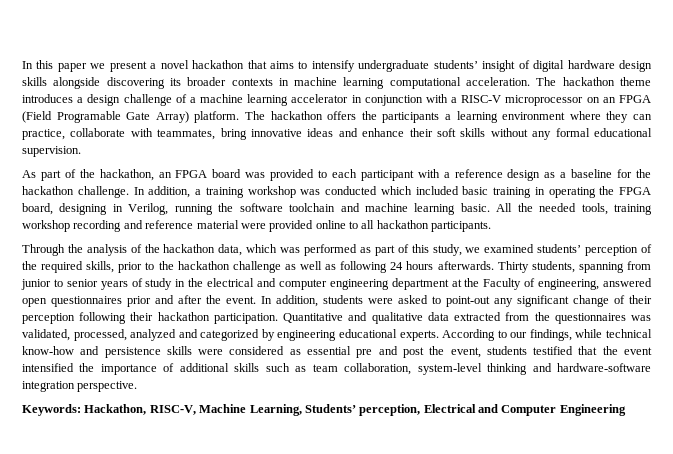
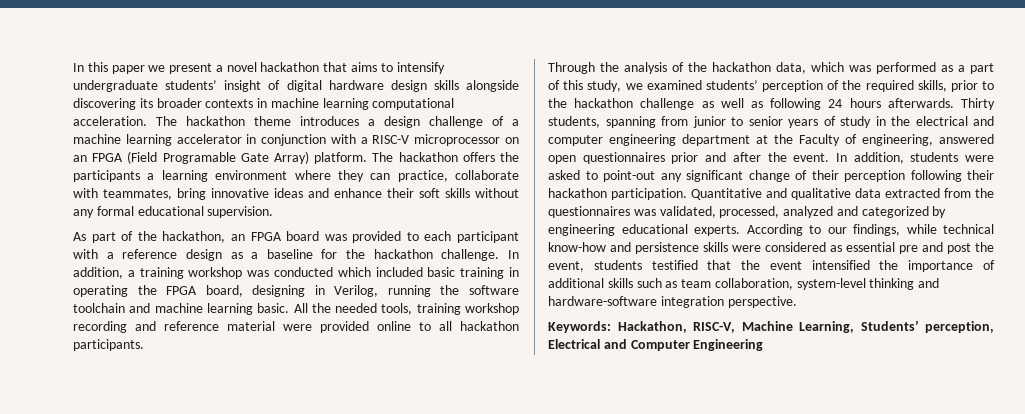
- Through the analysis of the hackathon data, which was performed as part of this study, we examined students’ perception of the required skills, prior to the hackathon challenge as well as following 24 hours afterwards.
+ Through the analysis of the hackathon data, which was performed as a part of this study, we examined students’ perception of the required skills, prior to the hackathon challenge as well as following 24 hours afterwards.

